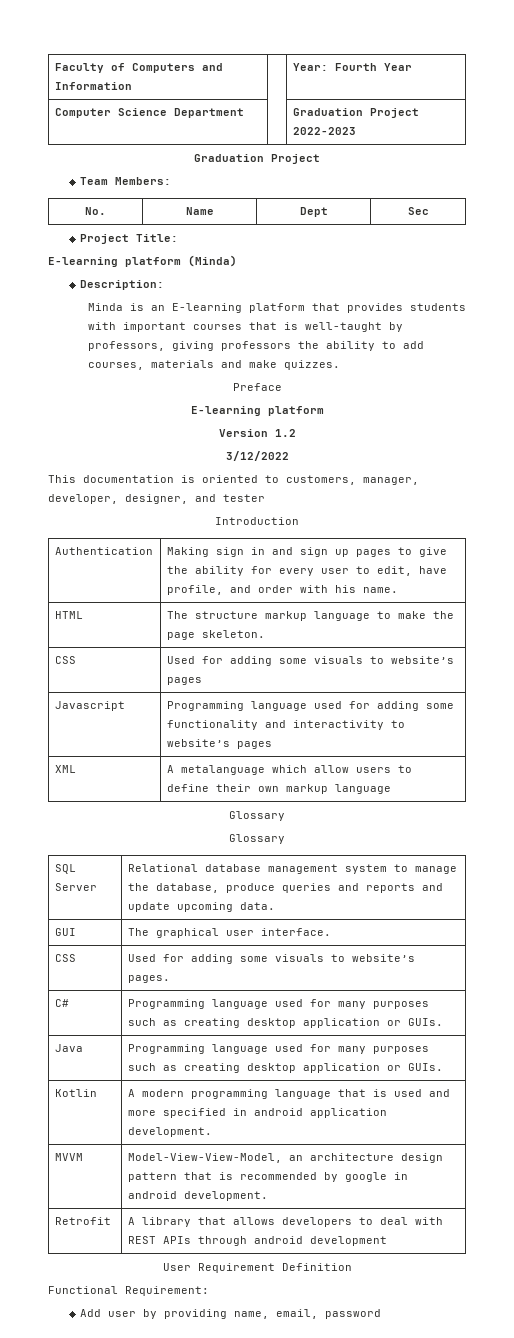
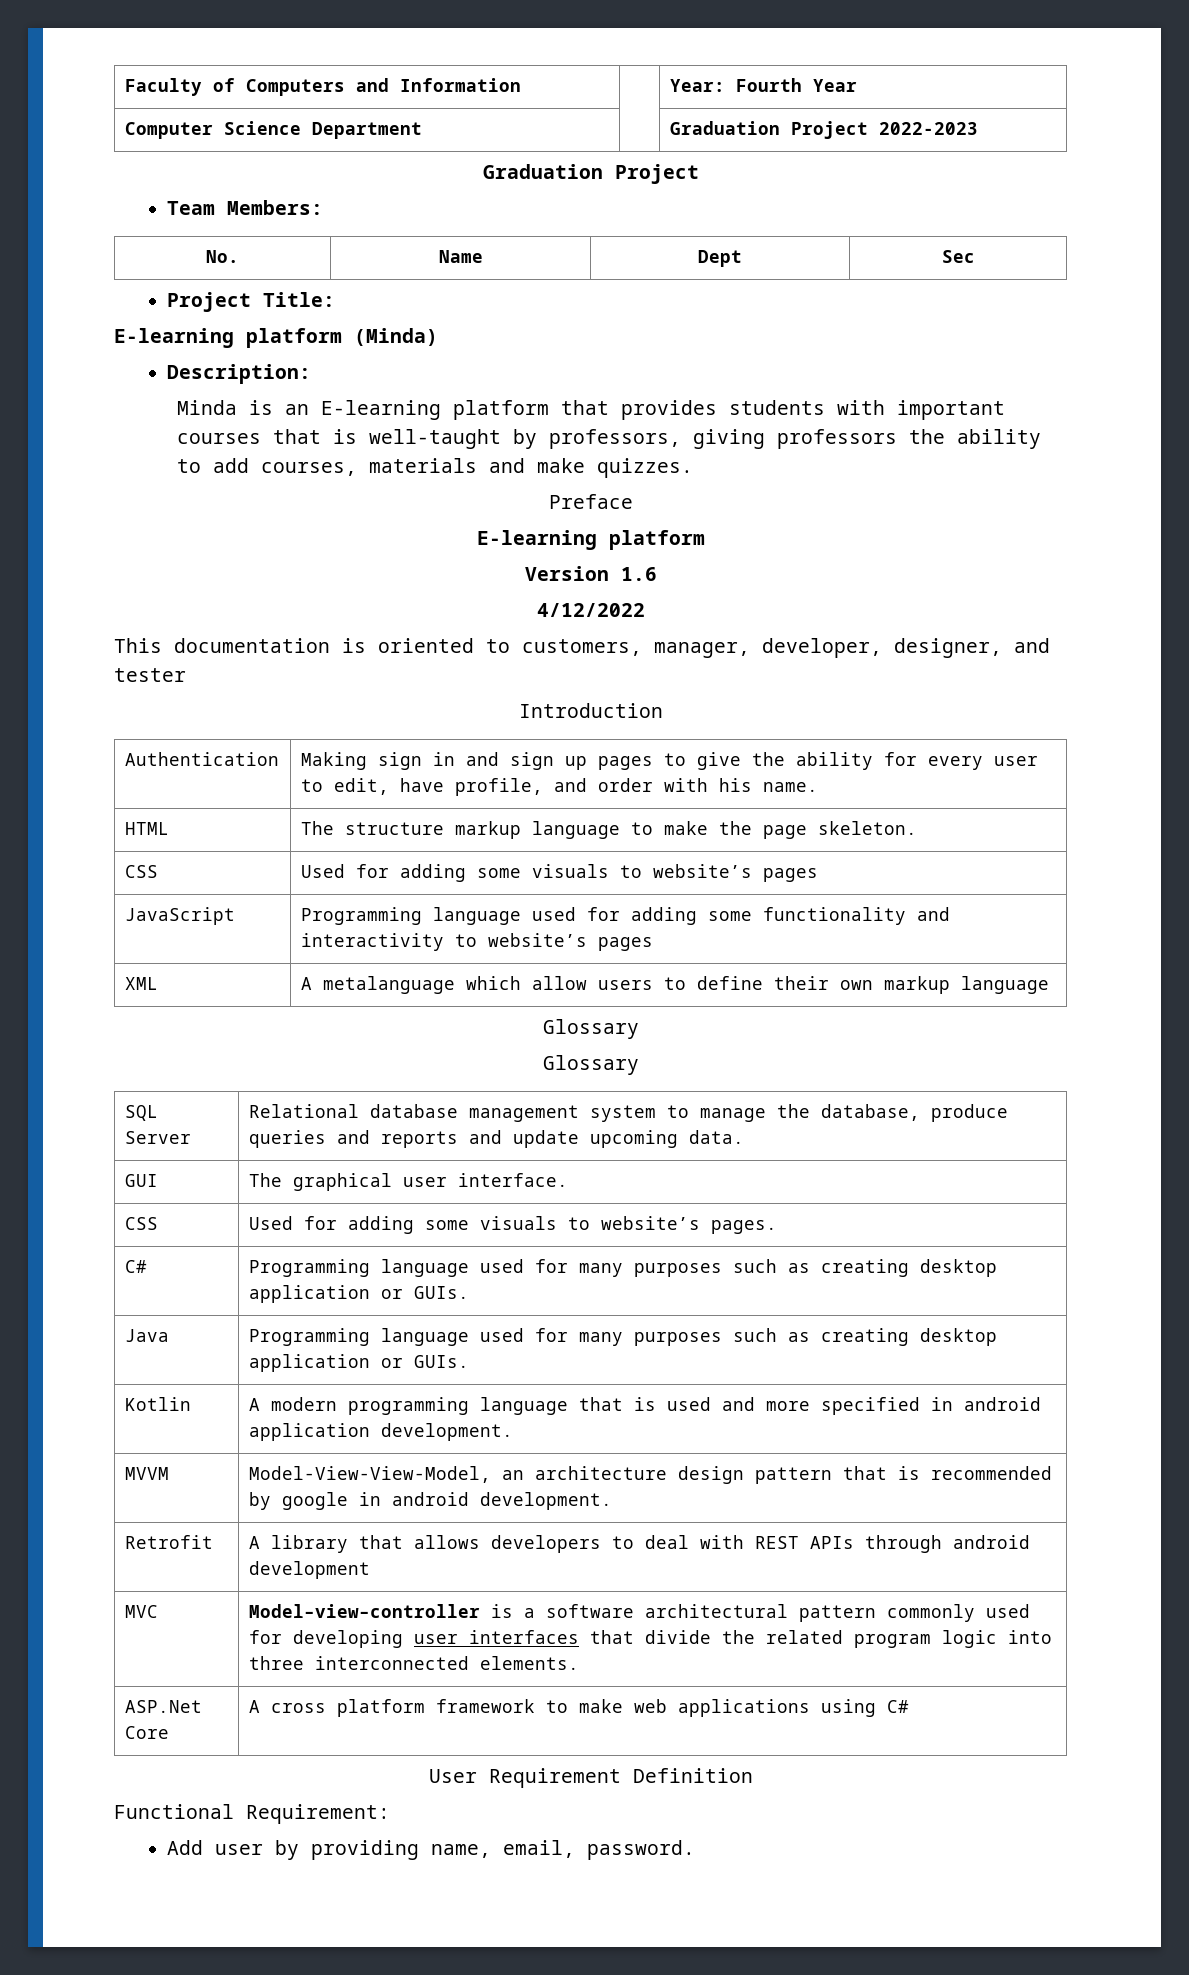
- Version 1.2
- 3/12/2022
+ Version 1.6
+ 4/12/2022
- Javascript | Programming language used for adding some functionality and interactivity to website’s pages
+ JavaScript | Programming language used for adding some functionality and interactivity to website’s pages
+ MVC | Model–view–controller is a software architectural pattern commonly used for developing user interfaces that divide the related program logic into three interconnected elements.
+ ASP.Net Core | A cross platform framework to make web applications using C#
- Add user by providing name, email, password
+ Add user by providing name, email, password.

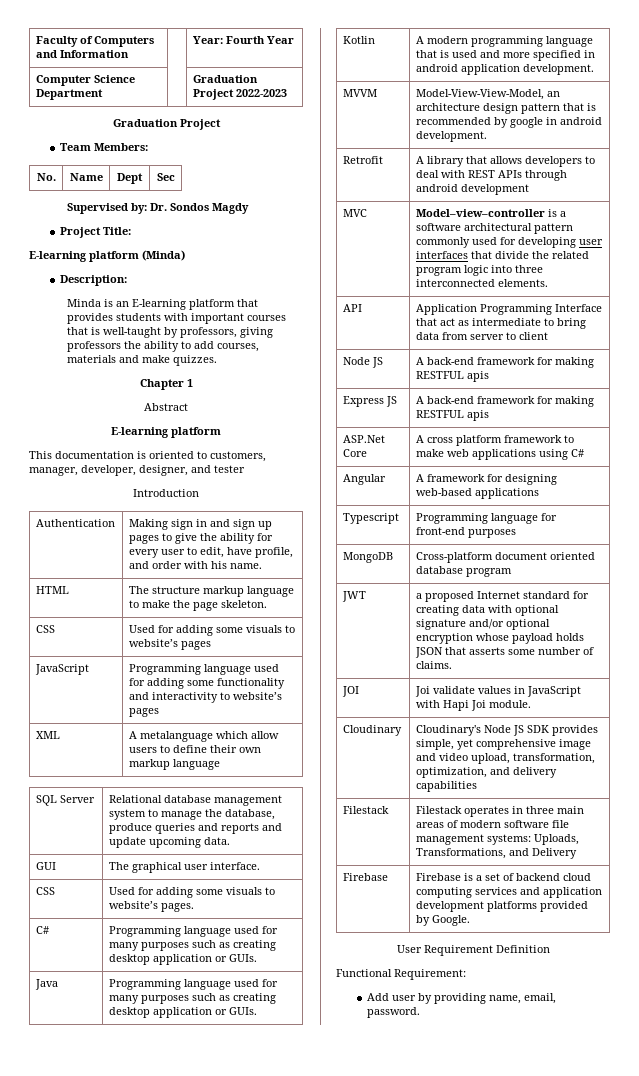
+ Supervised by: Dr. Sondos Magdy
- Preface
+ Chapter 1
+ Abstract
  E-learning platform
- Version 1.6
- 4/12/2022
  XML | A metalanguage which allow users to define their own markup language
- Glossary
- Glossary
+ API | Application Programming Interface that act as intermediate to bring data from server to client
+ Node JS | A back-end framework for making RESTFUL apis
+ Express JS | A back-end framework for making RESTFUL apis
+ Angular | A framework for designing web-based applications
+ Typescript | Programming language for front-end purposes
+ MongoDB | Cross-platform document oriented database program
+ JWT | a proposed Internet standard for creating data with optional signature and/or optional encryption whose payload holds JSON that asserts some number of claims.
+ JOI | Joi validate values in JavaScript with Hapi Joi module.
+ Cloudinary | Cloudinary's Node JS SDK provides simple, yet comprehensive image and video upload, transformation, optimization, and delivery capabilities
+ Filestack | Filestack operates in three main areas of modern software file management systems: Uploads, Transformations, and Delivery
+ Firebase | Firebase is a set of backend cloud computing services and application development platforms provided by Google.

